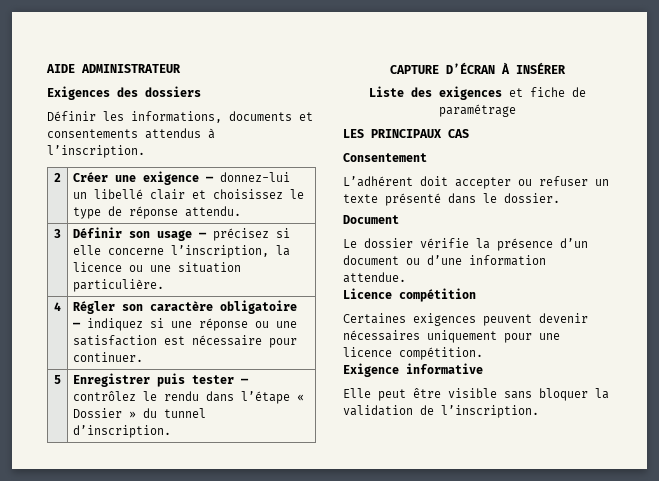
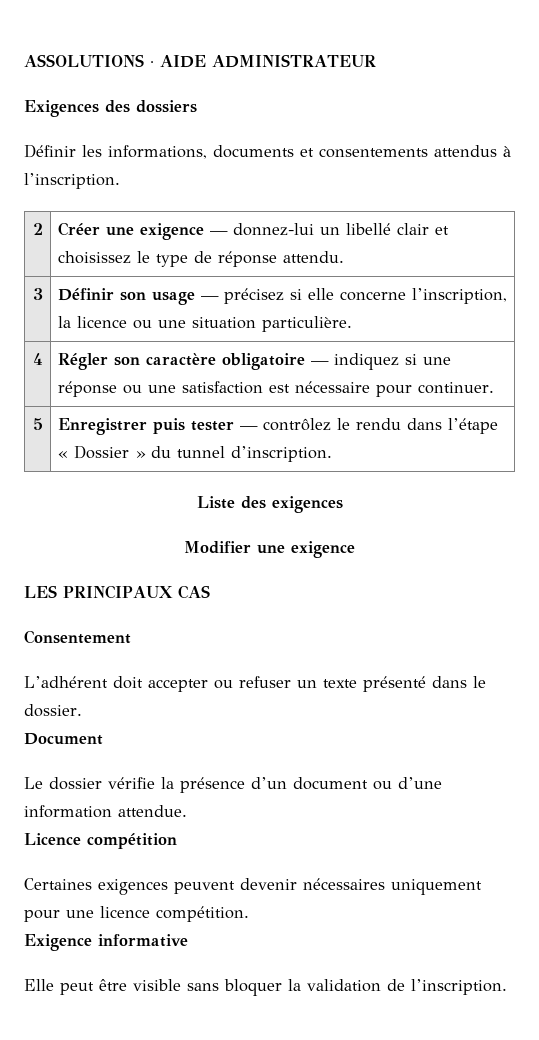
- AIDE ADMINISTRATEUR
+ ASSOLUTIONS · AIDE ADMINISTRATEUR
- CAPTURE D’ÉCRAN À INSÉRER
- Liste des exigences et fiche de paramétrage
+ Liste des exigences
+ Modifier une exigence

